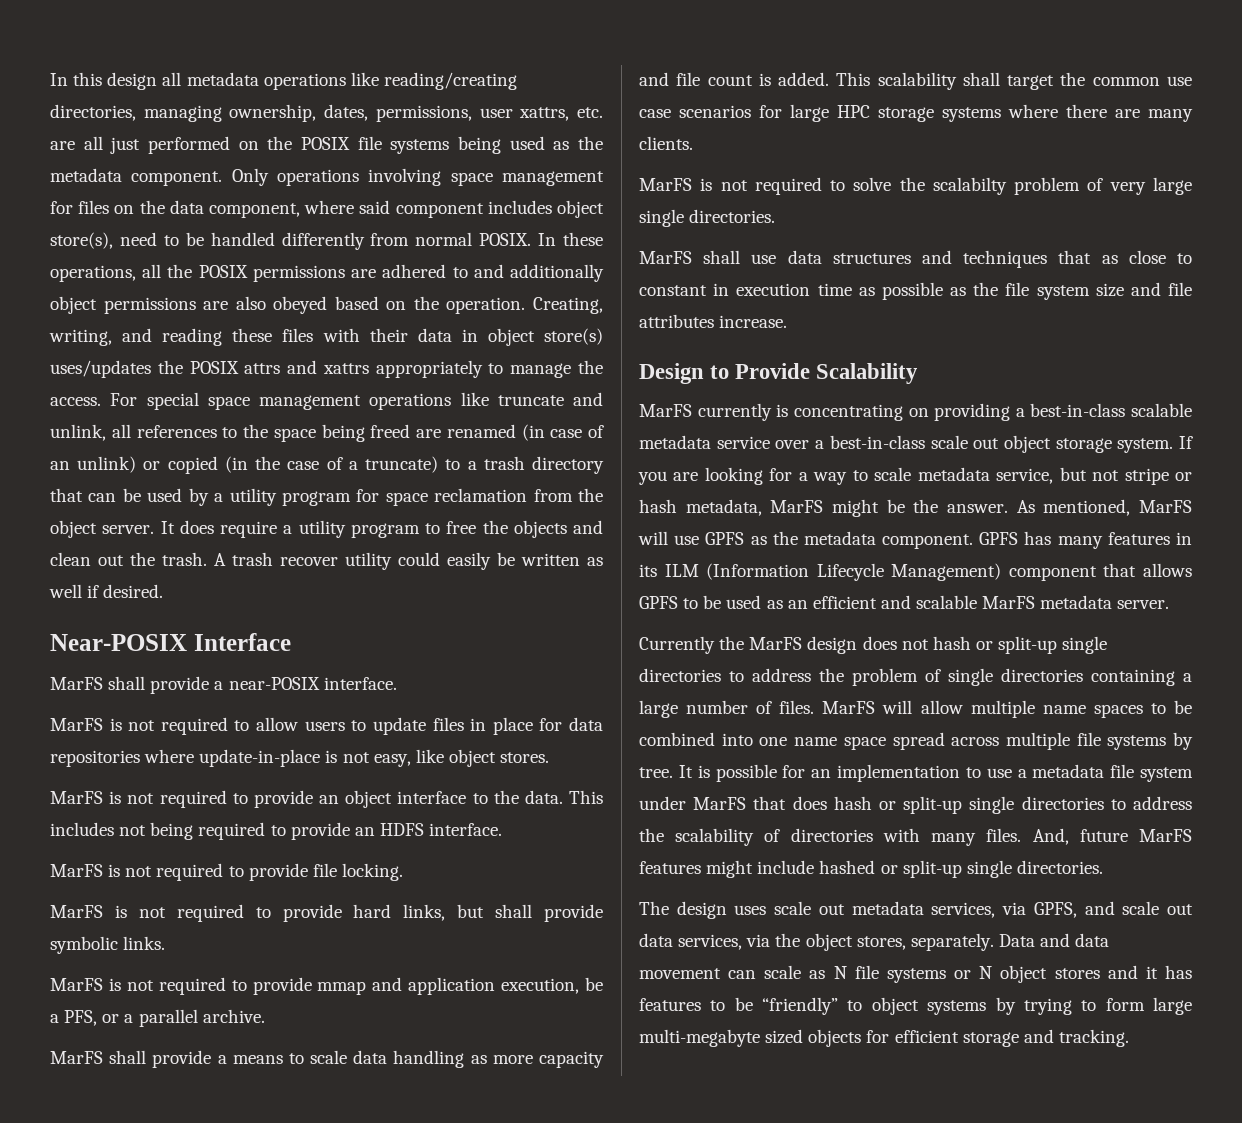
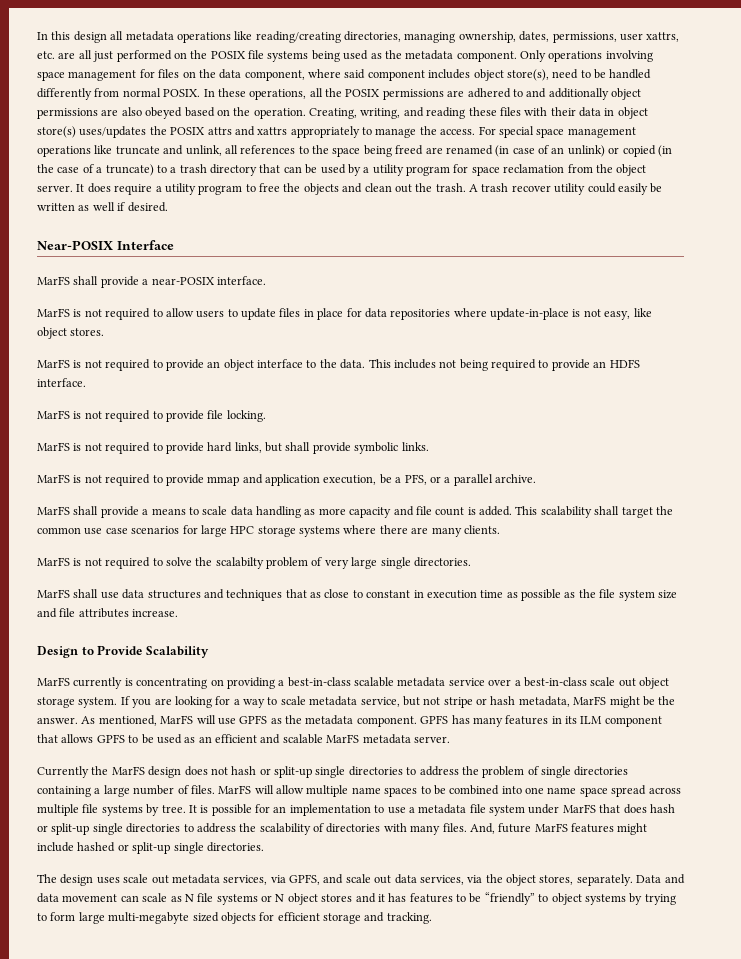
- GPFS has many features in its ILM (Information Lifecycle Management) component that allows GPFS to be used as an efficient and scalable MarFS metadata server.
+ GPFS has many features in its ILM component that allows GPFS to be used as an efficient and scalable MarFS metadata server.

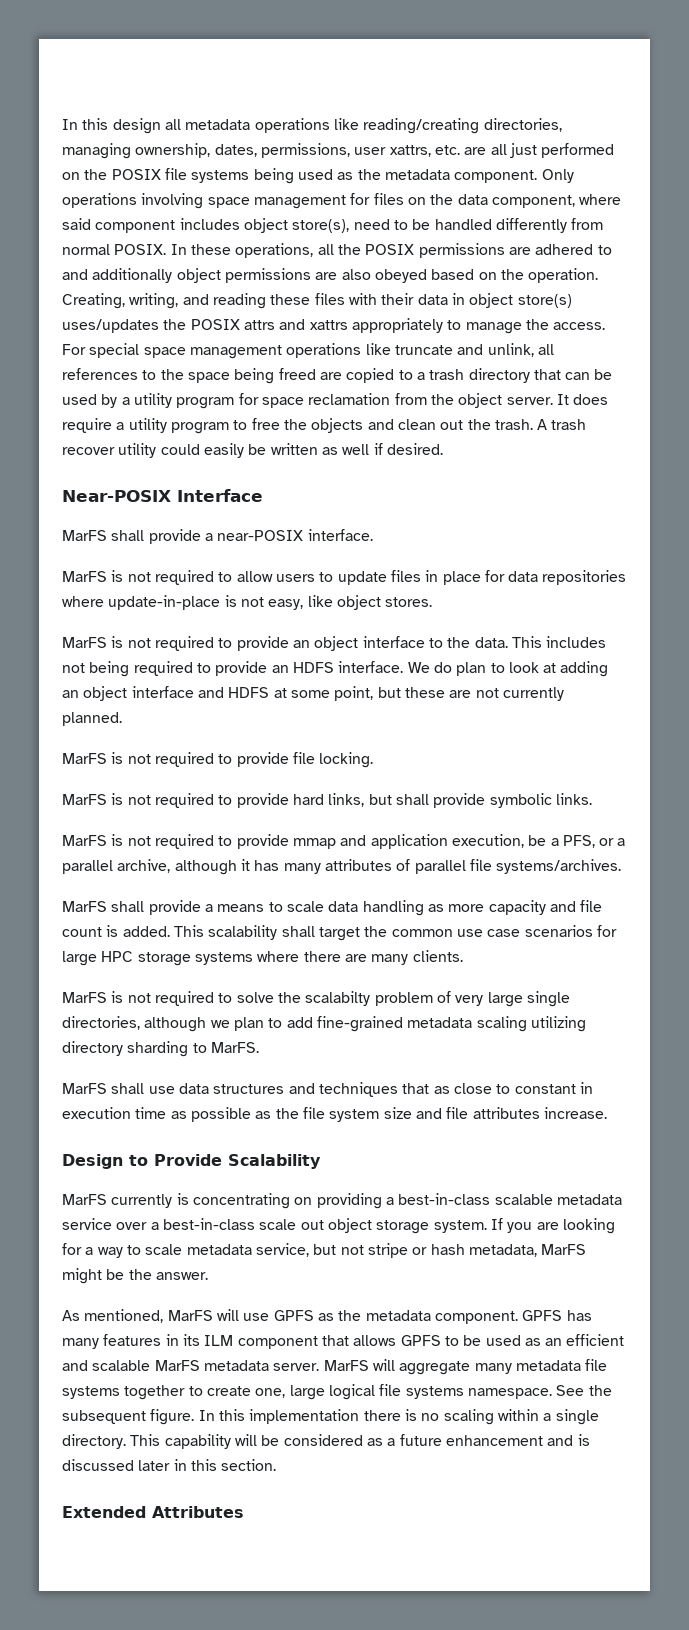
- For special space management operations like truncate and unlink, all references to the space being freed are renamed (in case of an unlink) or copied (in the case of a truncate) to a trash directory that can be used by a utility program for space reclamation from the object server.
+ For special space management operations like truncate and unlink, all references to the space being freed are copied to a trash directory that can be used by a utility program for space reclamation from the object server.
+ We do plan to look at adding an object interface and HDFS at some point, but these are not currently planned.
- MarFS is not required to provide mmap and application execution, be a PFS, or a parallel archive.
+ MarFS is not required to provide mmap and application execution, be a PFS, or a parallel archive, although it has many attributes of parallel file systems/archives.
- MarFS is not required to solve the scalabilty problem of very large single directories.
+ MarFS is not required to solve the scalabilty problem of very large single directories, although we plan to add fine-grained metadata scaling utilizing directory sharding to MarFS.
- If you are looking for a way to scale metadata service, but not stripe or hash metadata, MarFS might be the answer. As mentioned, MarFS will use GPFS as the metadata component.
+ If you are looking for a way to scale metadata service, but not stripe or hash metadata, MarFS might be the answer.
+ As mentioned, MarFS will use GPFS as the metadata component.
- GPFS has many features in its ILM component that allows GPFS to be used as an efficient and scalable MarFS metadata server.
- Currently the MarFS design does not hash or split-up single directories to address the problem of single directories containing a large number of files. MarFS will allow multiple name spaces to be combined into one name space spread across multiple file systems by tree. It is possible for an implementation to use a metadata file system under MarFS that does hash or split-up single directories to address the scalability of directories with many files. And, future MarFS features might include hashed or split-up single directories.
- The design uses scale out metadata services, via GPFS, and scale out data services, via the object stores, separately. Data and data movement can scale as N file systems or N object stores and it has features to be “friendly” to object systems by trying to form large multi-megabyte sized objects for efficient storage and tracking.
+ GPFS has many features in its ILM component that allows GPFS to be used as an efficient and scalable MarFS metadata server. MarFS will aggregate many metadata file systems together to create one, large logical file systems namespace. See the subsequent figure. In this implementation there is no scaling within a single directory. This capability will be considered as a future enhancement and is discussed later in this section.
+ Extended Attributes

